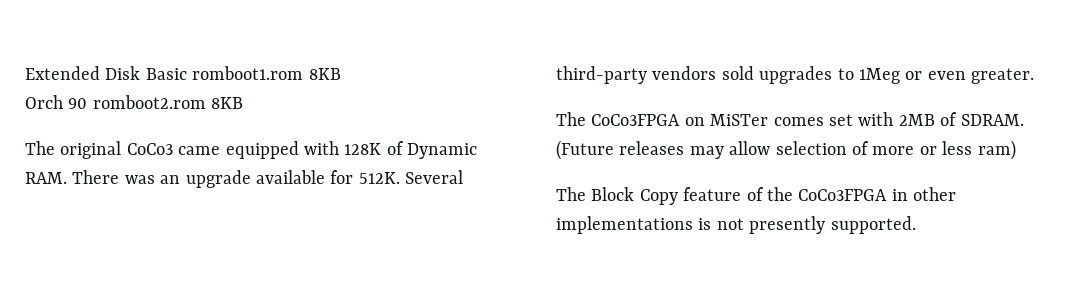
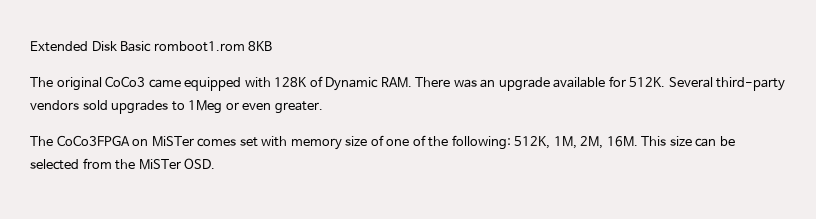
- Orch 90 romboot2.rom 8KB
- The CoCo3FPGA on MiSTer comes set with 2MB of SDRAM. (Future releases may allow selection of more or less ram)
- The Block Copy feature of the CoCo3FPGA in other implementations is not presently supported.
+ The CoCo3FPGA on MiSTer comes set with memory size of one of the following: 512K, 1M, 2M, 16M. This size can be selected from the MiSTer OSD.

